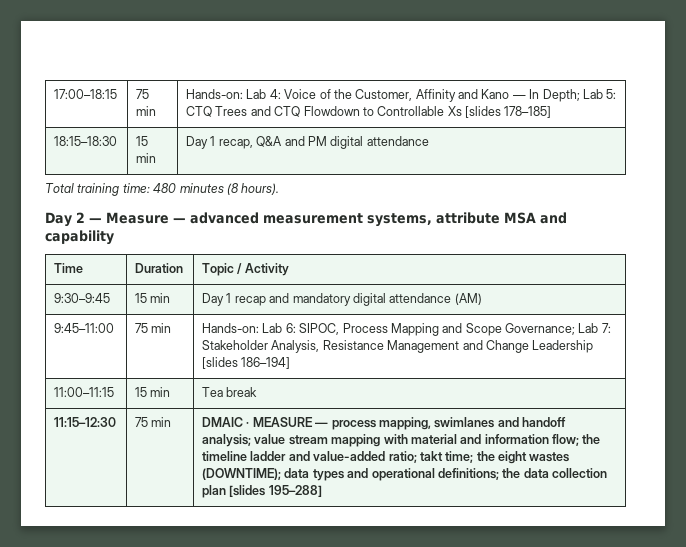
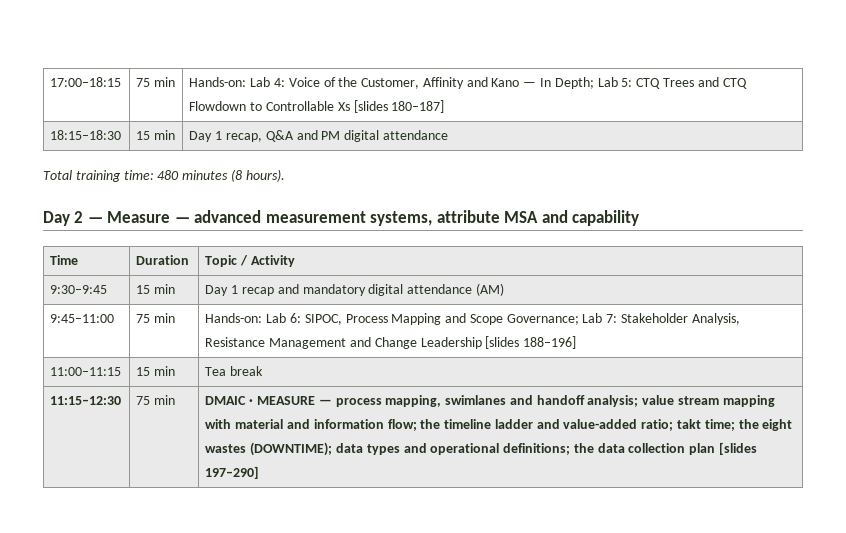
- 17:00–18:15 | 75 min | Hands-on: Lab 4: Voice of the Customer, Affinity and Kano — In Depth; Lab 5: CTQ Trees and CTQ Flowdown to Controllable Xs [slides 178–185]
+ 17:00–18:15 | 75 min | Hands-on: Lab 4: Voice of the Customer, Affinity and Kano — In Depth; Lab 5: CTQ Trees and CTQ Flowdown to Controllable Xs [slides 180–187]
- 9:45–11:00 | 75 min | Hands-on: Lab 6: SIPOC, Process Mapping and Scope Governance; Lab 7: Stakeholder Analysis, Resistance Management and Change Leadership [slides 186–194]
+ 9:45–11:00 | 75 min | Hands-on: Lab 6: SIPOC, Process Mapping and Scope Governance; Lab 7: Stakeholder Analysis, Resistance Management and Change Leadership [slides 188–196]
- DMAIC · MEASURE — process mapping, swimlanes and handoff analysis; value stream mapping with material and information flow; the timeline ladder and value-added ratio; takt time; the eight wastes (DOWNTIME); data types and operational definitions; the data collection plan [slides 195–288]
+ DMAIC · MEASURE — process mapping, swimlanes and handoff analysis; value stream mapping with material and information flow; the timeline ladder and value-added ratio; takt time; the eight wastes (DOWNTIME); data types and operational definitions; the data collection plan [slides 197–290]

